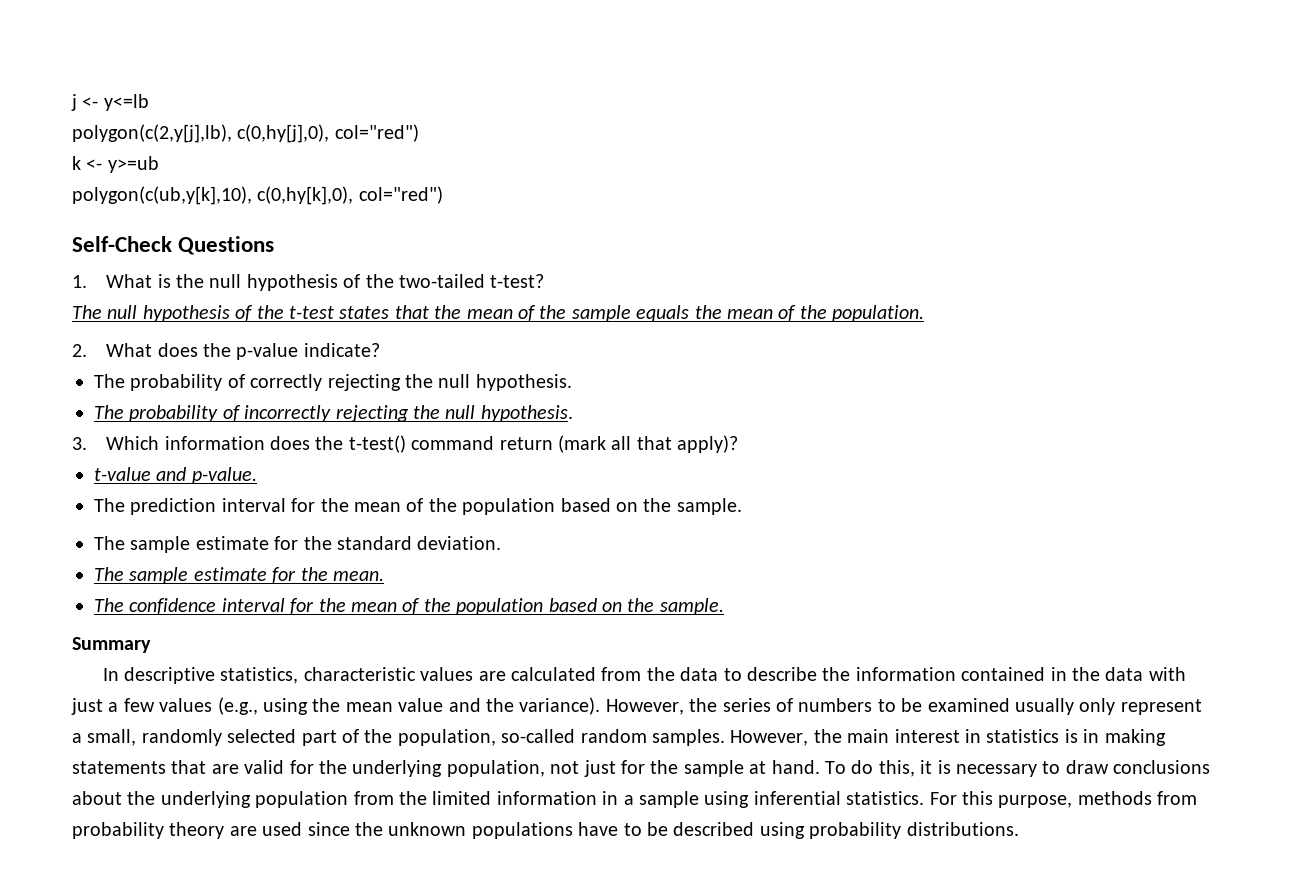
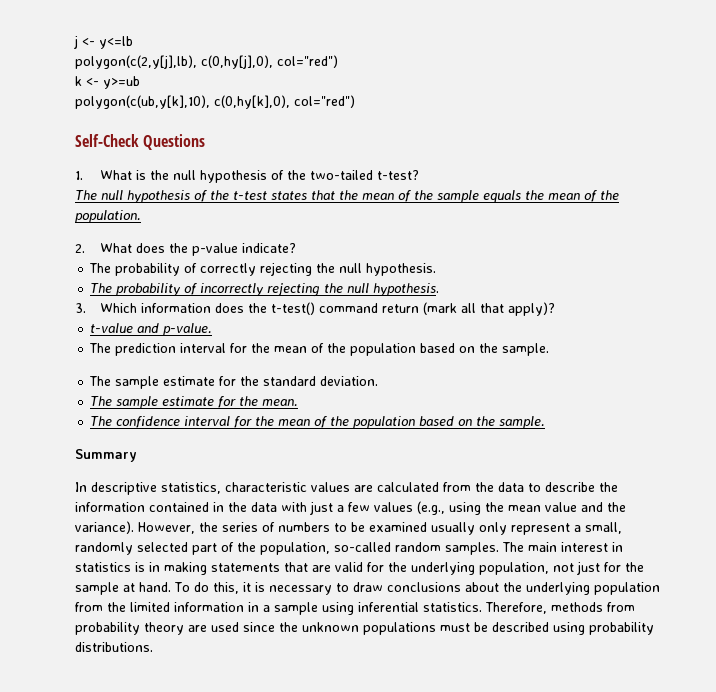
- However, the main interest in statistics is in making statements that are valid for the underlying population, not just for the sample at hand.
+ The main interest in statistics is in making statements that are valid for the underlying population, not just for the sample at hand.
- For this purpose, methods from probability theory are used since the unknown populations have to be described using probability distributions.
+ Therefore, methods from probability theory are used since the unknown populations must be described using probability distributions.

